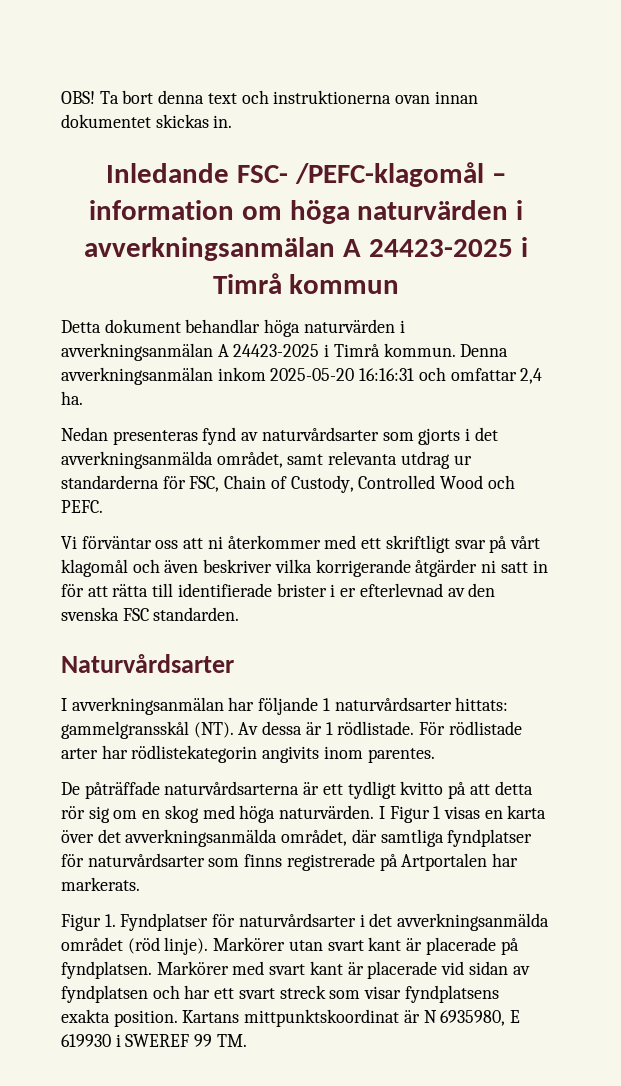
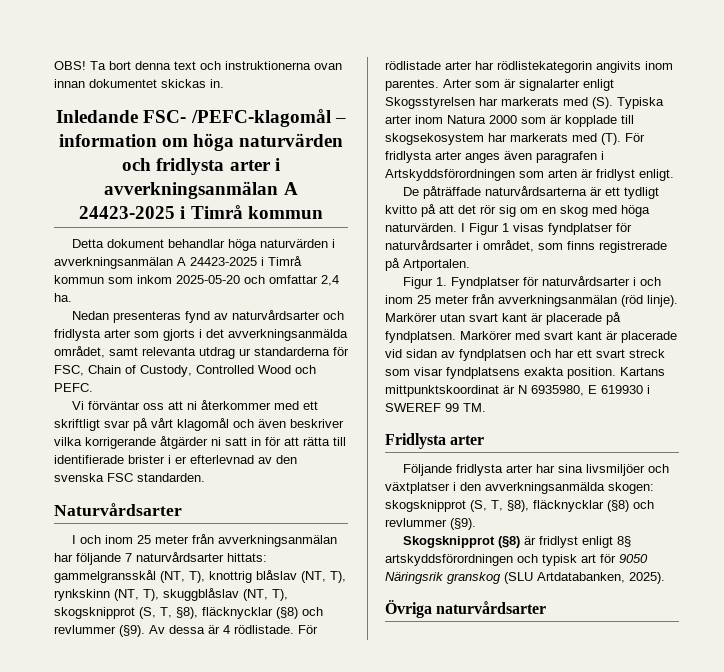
- Inledande FSC- /PEFC-klagomål – information om höga naturvärden i avverkningsanmälan A 24423-2025 i Timrå kommun
+ Inledande FSC- /PEFC-klagomål – information om höga naturvärden och fridlysta arter i avverkningsanmälan A 24423-2025 i Timrå kommun
- Detta dokument behandlar höga naturvärden i avverkningsanmälan A 24423-2025 i Timrå kommun. Denna avverkningsanmälan inkom 2025-05-20 16:16:31 och omfattar 2,4 ha.
+ Detta dokument behandlar höga naturvärden i avverkningsanmälan A 24423-2025 i Timrå kommun som inkom 2025-05-20 och omfattar 2,4 ha.
- Nedan presenteras fynd av naturvårdsarter som gjorts i det avverkningsanmälda området, samt relevanta utdrag ur standarderna för FSC, Chain of Custody, Controlled Wood och PEFC.
+ Nedan presenteras fynd av naturvårdsarter och fridlysta arter som gjorts i det avverkningsanmälda området, samt relevanta utdrag ur standarderna för FSC, Chain of Custody, Controlled Wood och PEFC.
- I avverkningsanmälan har följande 1 naturvårdsarter hittats: gammelgransskål (NT). Av dessa är 1 rödlistade.
+ I och inom 25 meter från avverkningsanmälan har följande 7 naturvårdsarter hittats: gammelgransskål (NT, T), knottrig blåslav (NT, T), rynkskinn (NT, T), skuggblåslav (NT, T), skogsknipprot (S, T, §8), fläcknycklar (§8) och revlummer (§9). Av dessa är 4 rödlistade.
+ Arter som är signalarter enligt Skogsstyrelsen har markerats med (S). Typiska arter inom Natura 2000 som är kopplade till skogsekosystem har markerats med (T). För fridlysta arter anges även paragrafen i Artskyddsförordningen som arten är fridlyst enligt.
- De påträffade naturvårdsarterna är ett tydligt kvitto på att detta rör sig om en skog med höga naturvärden.
+ De påträffade naturvårdsarterna är ett tydligt kvitto på att det rör sig om en skog med höga naturvärden.
- I Figur 1 visas en karta över det avverkningsanmälda området, där samtliga fyndplatser för naturvårdsarter som finns registrerade på Artportalen har markerats.
+ I Figur 1 visas fyndplatser för naturvårdsarter i området, som finns registrerade på Artportalen.
- Figur 1. Fyndplatser för naturvårdsarter i det avverkningsanmälda området (röd linje).
+ Figur 1. Fyndplatser för naturvårdsarter i och inom 25 meter från avverkningsanmälan (röd linje).
+ Fridlysta arter
+ Följande fridlysta arter har sina livsmiljöer och växtplatser i den avverkningsanmälda skogen: skogsknipprot (S, T, §8), fläcknycklar (§8) och revlummer (§9).
+ Skogsknipprot (§8) är fridlyst enligt 8§ artskyddsförordningen och typisk art för 9050 Näringsrik granskog (SLU Artdatabanken, 2025).
+ Övriga naturvårdsarter

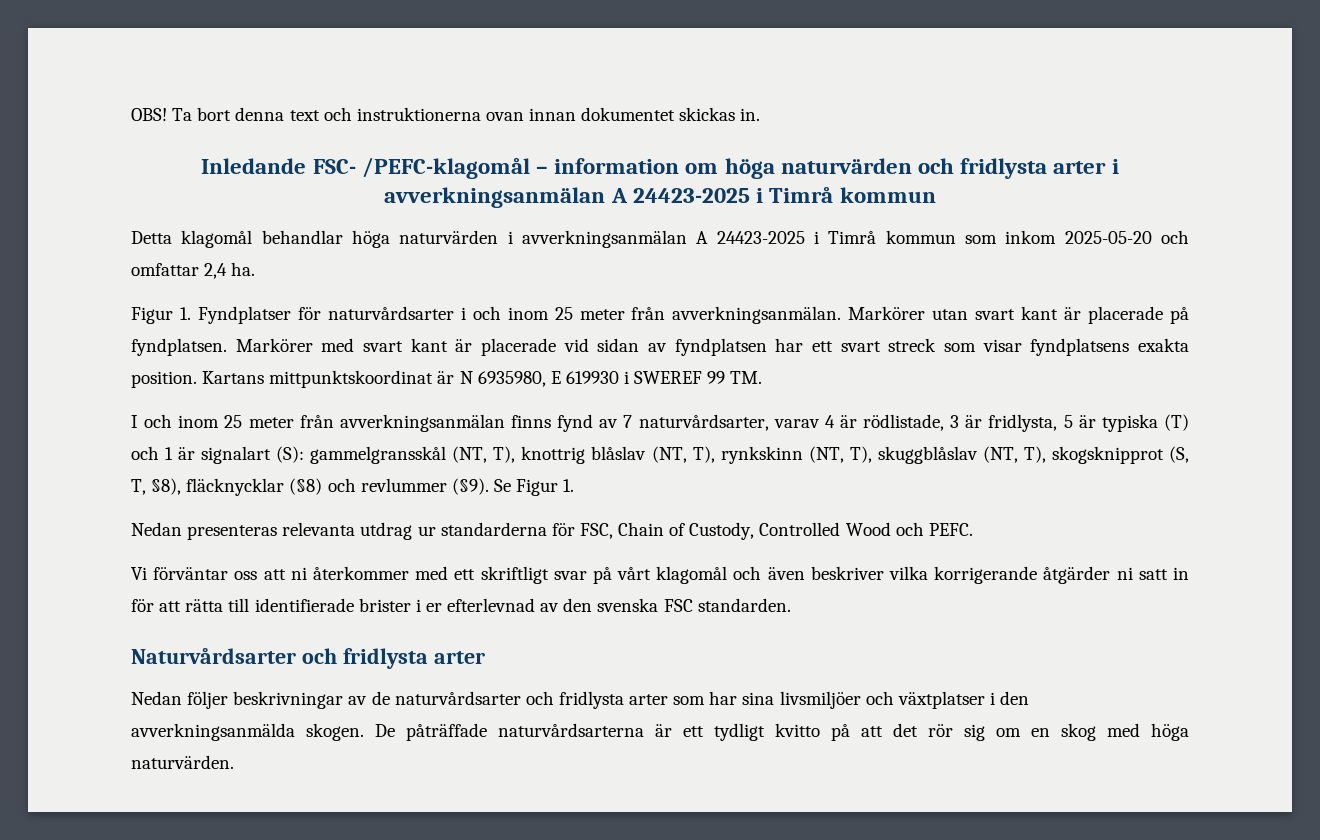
- Detta dokument behandlar höga naturvärden i avverkningsanmälan A 24423-2025 i Timrå kommun som inkom 2025-05-20 och omfattar 2,4 ha.
+ Detta klagomål behandlar höga naturvärden i avverkningsanmälan A 24423-2025 i Timrå kommun som inkom 2025-05-20 och omfattar 2,4 ha.
- Nedan presenteras fynd av naturvårdsarter och fridlysta arter som gjorts i det avverkningsanmälda området, samt relevanta utdrag ur standarderna för FSC, Chain of Custody, Controlled Wood och PEFC.
+ Figur 1. Fyndplatser för naturvårdsarter i och inom 25 meter från avverkningsanmälan. Markörer utan svart kant är placerade på fyndplatsen. Markörer med svart kant är placerade vid sidan av fyndplatsen har ett svart streck som visar fyndplatsens exakta position. Kartans mittpunktskoordinat är N 6935980, E 619930 i SWEREF 99 TM.
+ I och inom 25 meter från avverkningsanmälan finns fynd av 7 naturvårdsarter, varav 4 är rödlistade, 3 är fridlysta, 5 är typiska (T) och 1 är signalart (S): gammelgransskål (NT, T), knottrig blåslav (NT, T), rynkskinn (NT, T), skuggblåslav (NT, T), skogsknipprot (S, T, §8), fläcknycklar (§8) och revlummer (§9). Se Figur 1.
+ Nedan presenteras relevanta utdrag ur standarderna för FSC, Chain of Custody, Controlled Wood och PEFC.
- Naturvårdsarter
- I och inom 25 meter från avverkningsanmälan har följande 7 naturvårdsarter hittats: gammelgransskål (NT, T), knottrig blåslav (NT, T), rynkskinn (NT, T), skuggblåslav (NT, T), skogsknipprot (S, T, §8), fläcknycklar (§8) och revlummer (§9). Av dessa är 4 rödlistade. För rödlistade arter har rödlistekategorin angivits inom parentes. Arter som är signalarter enligt Skogsstyrelsen har markerats med (S). Typiska arter inom Natura 2000 som är kopplade till skogsekosystem har markerats med (T). För fridlysta arter anges även paragrafen i Artskyddsförordningen som arten är fridlyst enligt.
- De påträffade naturvårdsarterna är ett tydligt kvitto på att det rör sig om en skog med höga naturvärden. I Figur 1 visas fyndplatser för naturvårdsarter i området, som finns registrerade på Artportalen.
- Figur 1. Fyndplatser för naturvårdsarter i och inom 25 meter från avverkningsanmälan (röd linje). Markörer utan svart kant är placerade på fyndplatsen. Markörer med svart kant är placerade vid sidan av fyndplatsen och har ett svart streck som visar fyndplatsens exakta position. Kartans mittpunktskoordinat är N 6935980, E 619930 i SWEREF 99 TM.
- Fridlysta arter
- Följande fridlysta arter har sina livsmiljöer och växtplatser i den avverkningsanmälda skogen: skogsknipprot (S, T, §8), fläcknycklar (§8) och revlummer (§9).
- Skogsknipprot (§8) är fridlyst enligt 8§ artskyddsförordningen och typisk art för 9050 Näringsrik granskog (SLU Artdatabanken, 2025).
- Övriga naturvårdsarter
+ Naturvårdsarter och fridlysta arter
+ Nedan följer beskrivningar av de naturvårdsarter och fridlysta arter som har sina livsmiljöer och växtplatser i den avverkningsanmälda skogen. De påträffade naturvårdsarterna är ett tydligt kvitto på att det rör sig om en skog med höga naturvärden.

